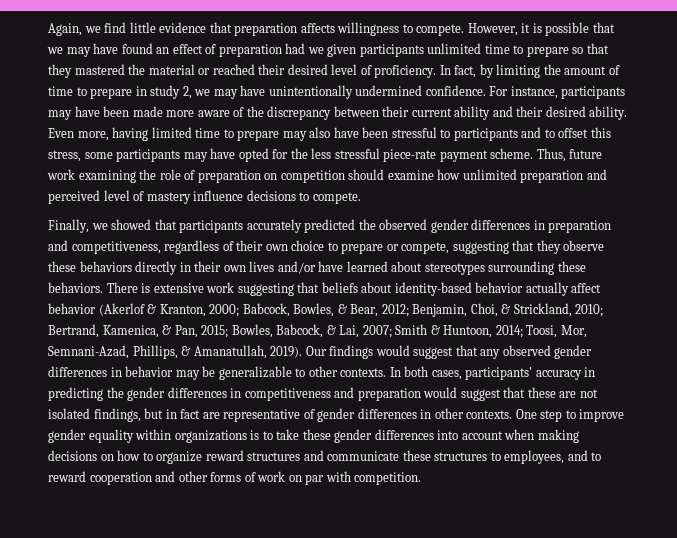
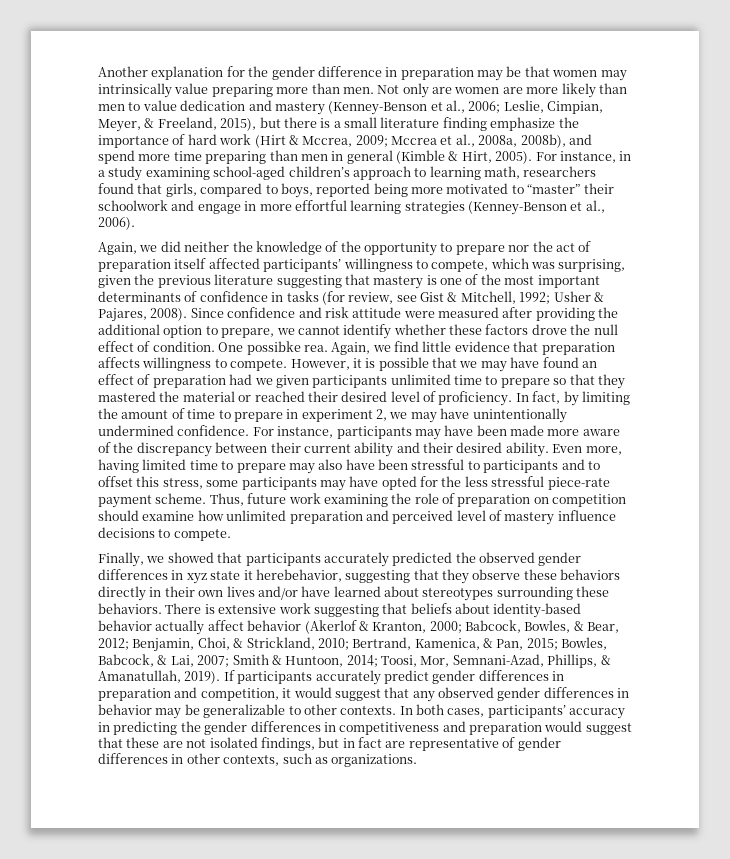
+ Another explanation for the gender difference in preparation may be that women may intrinsically value preparing more than men. Not only are women are more likely than men to value dedication and mastery (Kenney-Benson et al., 2006; Leslie, Cimpian, Meyer, & Freeland, 2015), but there is a small literature finding emphasize the importance of hard work (Hirt & Mccrea, 2009; Mccrea et al., 2008a, 2008b), and spend more time preparing than men in general (Kimble & Hirt, 2005). For instance, in a study examining school-aged children’s approach to learning math, researchers found that girls, compared to boys, reported being more motivated to “master” their schoolwork and engage in more effortful learning strategies (Kenney-Benson et al., 2006).
+ Again, we did neither the knowledge of the opportunity to prepare nor the act of preparation itself affected participants’ willingness to compete, which was surprising, given the previous literature suggesting that mastery is one of the most important determinants of confidence in tasks (for review, see Gist & Mitchell, 1992; Usher & Pajares, 2008). Since confidence and risk attitude were measured after providing the additional option to prepare, we cannot identify whether these factors drove the null effect of condition. One possibke rea.
- In fact, by limiting the amount of time to prepare in study 2, we may have unintentionally undermined confidence.
+ In fact, by limiting the amount of time to prepare in experiment 2, we may have unintentionally undermined confidence.
- Finally, we showed that participants accurately predicted the observed gender differences in preparation and competitiveness, regardless of their own choice to prepare or compete, suggesting that they observe these behaviors directly in their own lives and/or have learned about stereotypes surrounding these behaviors.
+ Finally, we showed that participants accurately predicted the observed gender differences in xyz state it herebehavior, suggesting that they observe these behaviors directly in their own lives and/or have learned about stereotypes surrounding these behaviors.
- Our findings would suggest that any observed gender differences in behavior may be generalizable to other contexts.
+ If participants accurately predict gender differences in preparation and competition, it would suggest that any observed gender differences in behavior may be generalizable to other contexts.
- In both cases, participants’ accuracy in predicting the gender differences in competitiveness and preparation would suggest that these are not isolated findings, but in fact are representative of gender differences in other contexts. One step to improve gender equality within organizations is to take these gender differences into account when making decisions on how to organize reward structures and communicate these structures to employees, and to reward cooperation and other forms of work on par with competition.
+ In both cases, participants’ accuracy in predicting the gender differences in competitiveness and preparation would suggest that these are not isolated findings, but in fact are representative of gender differences in other contexts, such as organizations.

